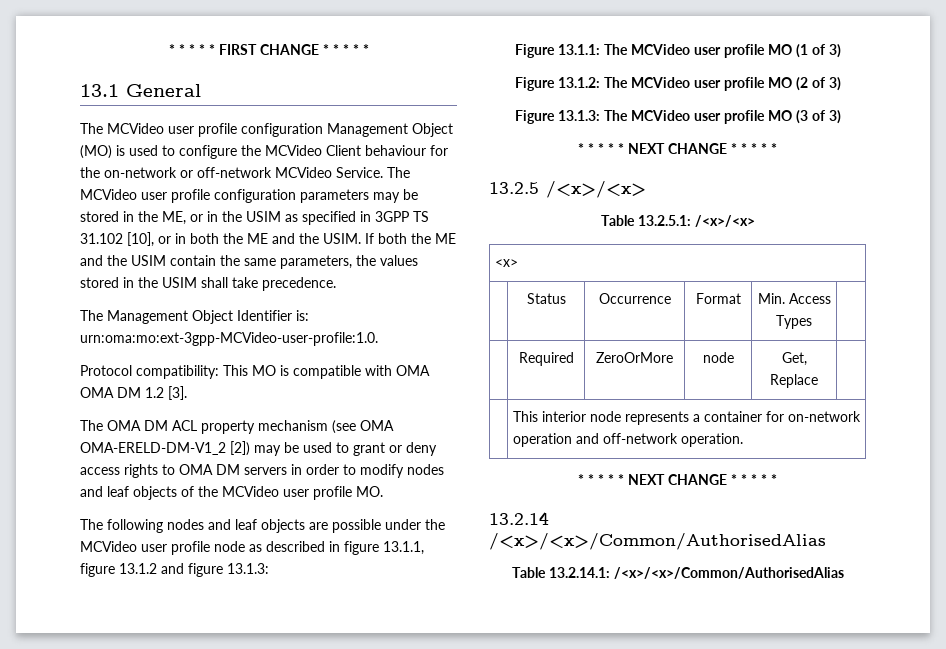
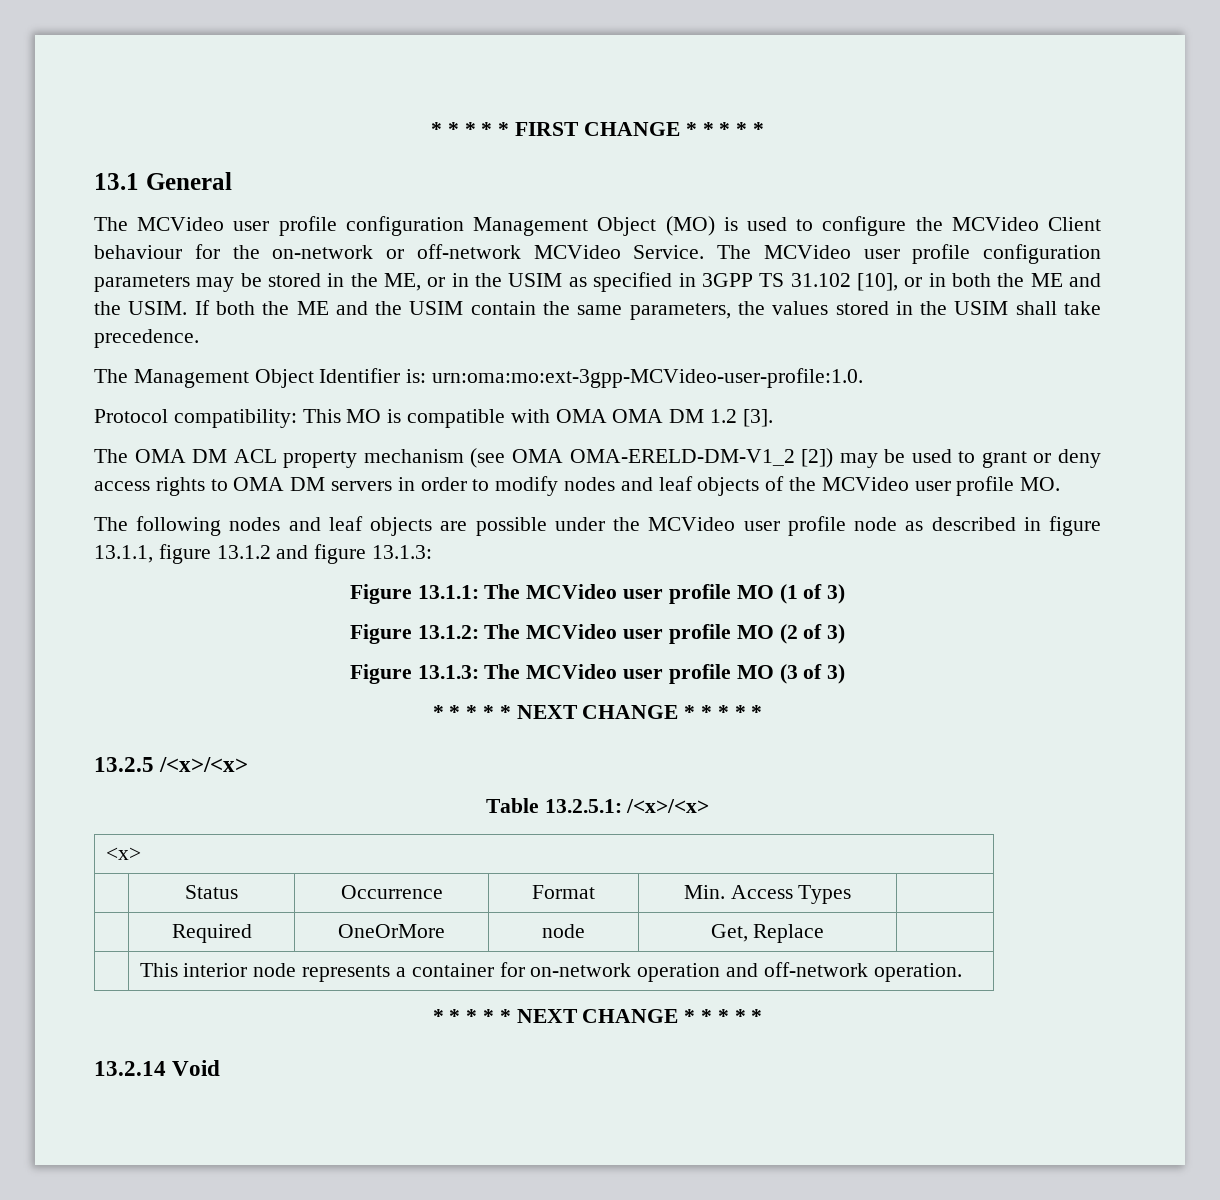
- | Required | ZeroOrMore | node | Get, Replace |
+ | Required | OneOrMore | node | Get, Replace |
- 13.2.14 /<x>/<x>/Common/AuthorisedAlias
- Table 13.2.14.1: /<x>/<x>/Common/AuthorisedAlias
+ 13.2.14 Void

